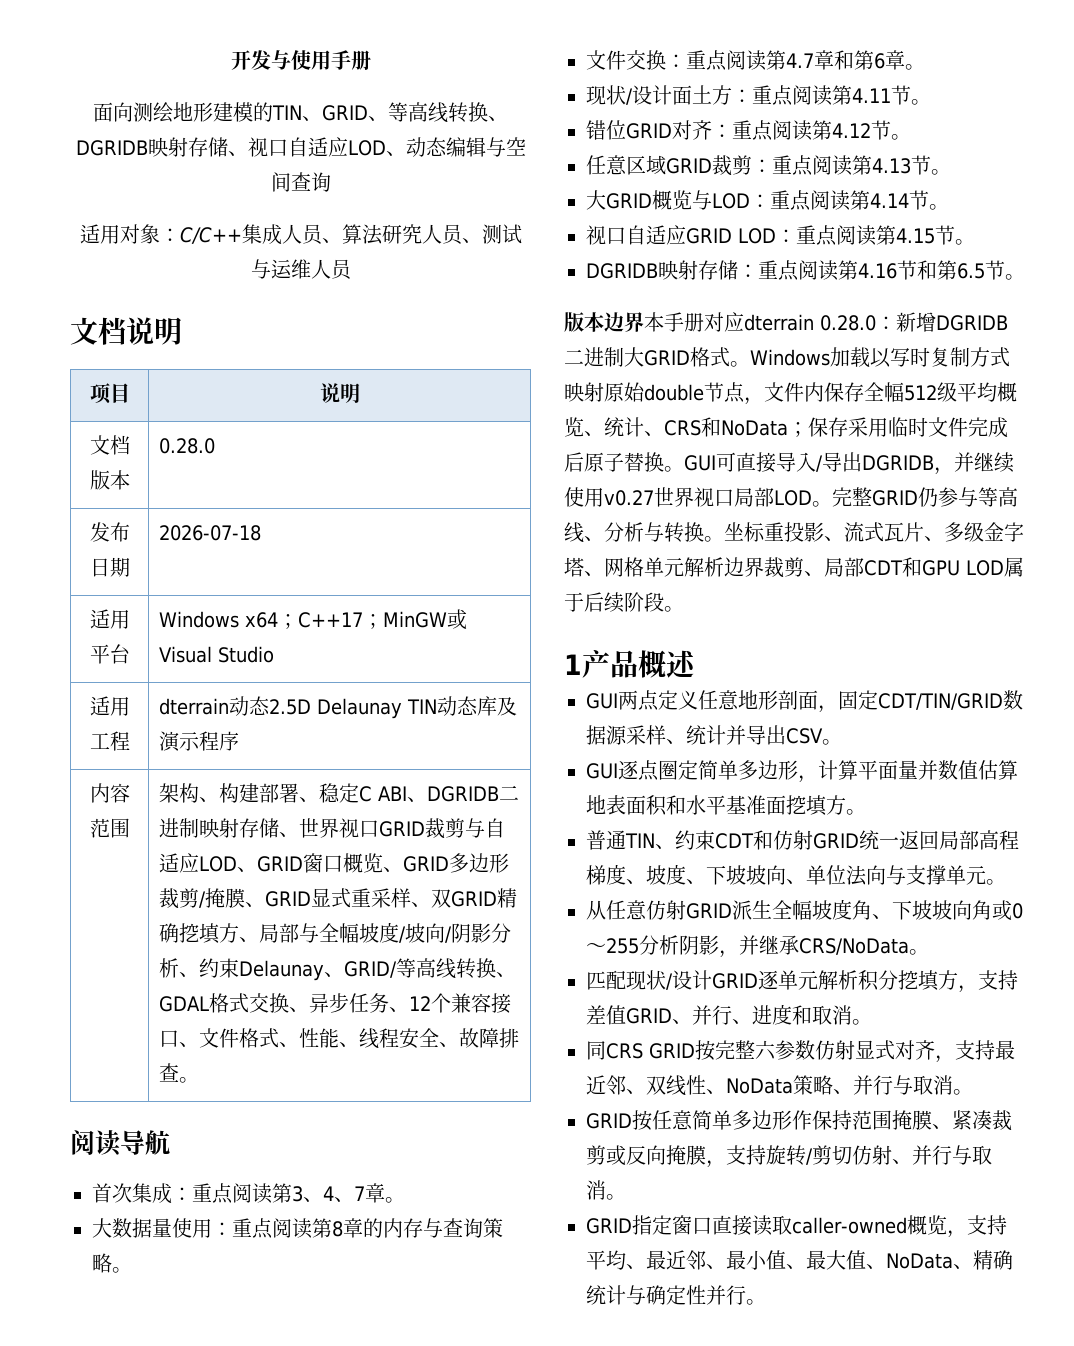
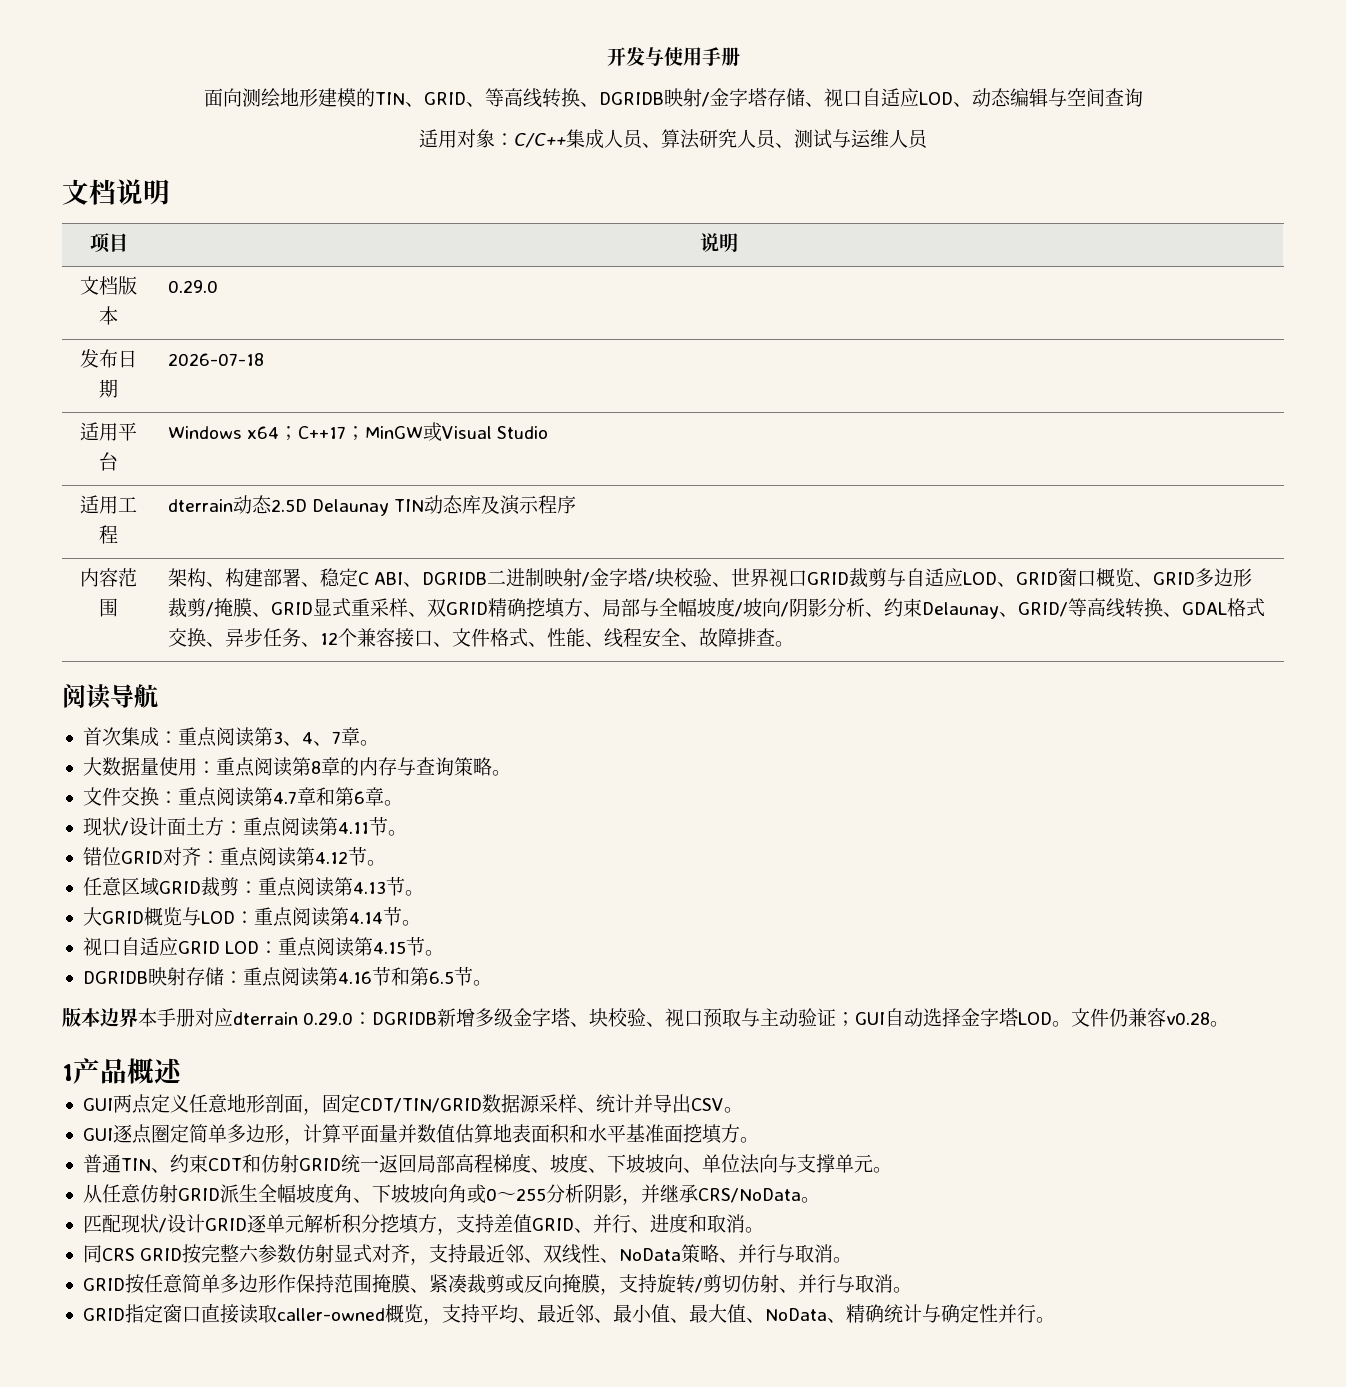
- 面向测绘地形建模的TIN、GRID、等高线转换、DGRIDB映射存储、视口自适应LOD、动态编辑与空间查询
+ 面向测绘地形建模的TIN、GRID、等高线转换、DGRIDB映射/金字塔存储、视口自适应LOD、动态编辑与空间查询
- 文档版本 | 0.28.0
+ 文档版本 | 0.29.0
- 架构、构建部署、稳定C ABI、DGRIDB二进制映射存储、世界视口GRID裁剪与自适应LOD、GRID窗口概览、GRID多边形裁剪/掩膜、GRID显式重采样、双GRID精确挖填方、局部与全幅坡度/坡向/阴影分析、约束Delaunay、GRID/等高线转换、GDAL格式交换、异步任务、12个兼容接口、文件格式、性能、线程安全、故障排查。
+ 架构、构建部署、稳定C ABI、DGRIDB二进制映射/金字塔/块校验、世界视口GRID裁剪与自适应LOD、GRID窗口概览、GRID多边形裁剪/掩膜、GRID显式重采样、双GRID精确挖填方、局部与全幅坡度/坡向/阴影分析、约束Delaunay、GRID/等高线转换、GDAL格式交换、异步任务、12个兼容接口、文件格式、性能、线程安全、故障排查。
- 版本边界本手册对应dterrain 0.28.0：新增DGRIDB二进制大GRID格式。Windows加载以写时复制方式映射原始double节点，文件内保存全幅512级平均概览、统计、CRS和NoData；保存采用临时文件完成后原子替换。GUI可直接导入/导出DGRIDB，并继续使用v0.27世界视口局部LOD。完整GRID仍参与等高线、分析与转换。坐标重投影、流式瓦片、多级金字塔、网格单元解析边界裁剪、局部CDT和GPU LOD属于后续阶段。
+ 版本边界本手册对应dterrain 0.29.0：DGRIDB新增多级金字塔、块校验、视口预取与主动验证；GUI自动选择金字塔LOD。文件仍兼容v0.28。

